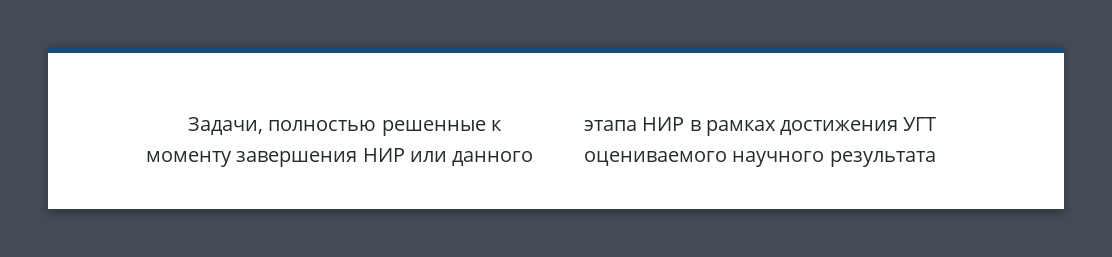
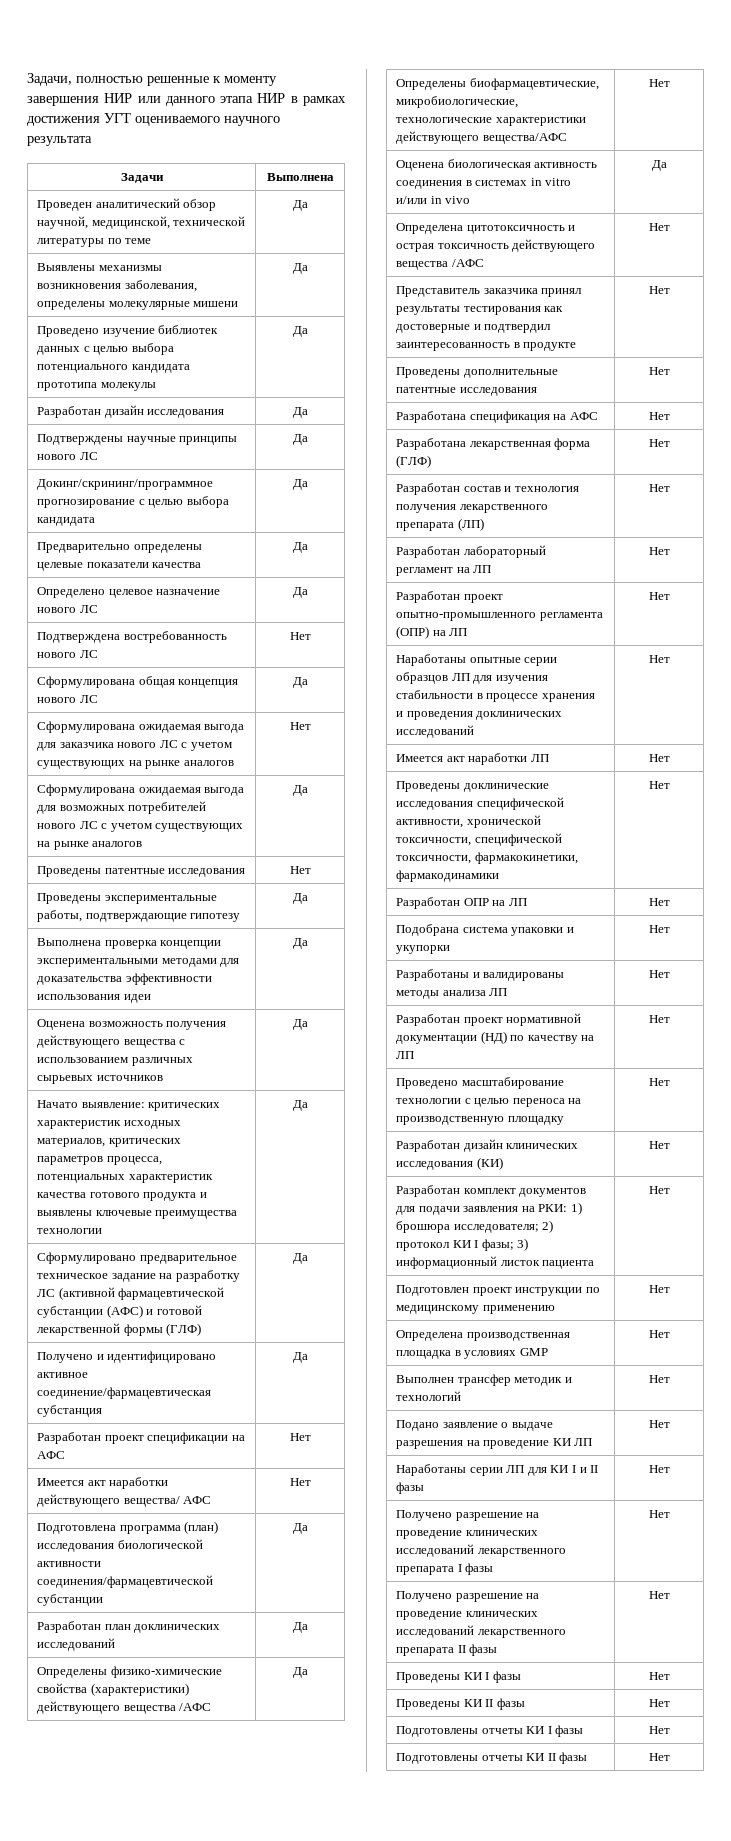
+ Задачи | Выполнена
+ Проведен аналитический обзор научной, медицинской, технической литературы по теме | Да
+ Выявлены механизмы возникновения заболевания, определены молекулярные мишени | Да
+ Проведено изучение библиотек данных с целью выбора потенциального кандидата прототипа молекулы | Да
+ Разработан дизайн исследования | Да
+ Подтверждены научные принципы нового ЛС | Да
+ Докинг/скрининг/программное прогнозирование с целью выбора кандидата | Да
+ Предварительно определены целевые показатели качества | Да
+ Определено целевое назначение нового ЛС | Да
+ Подтверждена востребованность нового ЛС | Нет
+ Сформулирована общая концепция нового ЛС | Да
+ Сформулирована ожидаемая выгода для заказчика нового ЛС с учетом существующих на рынке аналогов | Нет
+ Сформулирована ожидаемая выгода для возможных потребителей нового ЛС с учетом существующих на рынке аналогов | Да
+ Проведены патентные исследования | Нет
+ Проведены экспериментальные работы, подтверждающие гипотезу | Да
+ Выполнена проверка концепции экспериментальными методами для доказательства эффективности использования идеи | Да
+ Оценена возможность получения действующего вещества с использованием различных сырьевых источников | Да
+ Начато выявление: критических характеристик исходных материалов, критических параметров процесса, потенциальных характеристик качества готового продукта и выявлены ключевые преимущества технологии | Да
+ Сформулировано предварительное техническое задание на разработку ЛС (активной фармацевтической субстанции (АФС) и готовой лекарственной формы (ГЛФ) | Да
+ Получено и идентифицировано активное соединение/фармацевтическая субстанция | Да
+ Разработан проект спецификации на АФС | Нет
+ Имеется акт наработки действующего вещества/ АФС | Нет
+ Подготовлена программа (план) исследования биологической активности соединения/фармацевтической субстанции | Да
+ Разработан план доклинических исследований | Да
+ Определены физико-химические свойства (характеристики) действующего вещества /АФС | Да
+ Определены биофармацевтические, микробиологические, технологические характеристики действующего вещества/АФС | Нет
+ Оценена биологическая активность соединения в системах in vitro и/или in vivo | Да
+ Определена цитотоксичность и острая токсичность действующего вещества /АФС | Нет
+ Представитель заказчика принял результаты тестирования как достоверные и подтвердил заинтересованность в продукте | Нет
+ Проведены дополнительные патентные исследования | Нет
+ Разработана спецификация на АФС | Нет
+ Разработана лекарственная форма (ГЛФ) | Нет
+ Разработан состав и технология получения лекарственного препарата (ЛП) | Нет
+ Разработан лабораторный регламент на ЛП | Нет
+ Разработан проект опытно-промышленного регламента (ОПР) на ЛП | Нет
+ Наработаны опытные серии образцов ЛП для изучения стабильности в процессе хранения и проведения доклинических исследований | Нет
+ Имеется акт наработки ЛП | Нет
+ Проведены доклинические исследования специфической активности, хронической токсичности, специфической токсичности, фармакокинетики, фармакодинамики | Нет
+ Разработан ОПР на ЛП | Нет
+ Подобрана система упаковки и укупорки | Нет
+ Разработаны и валидированы методы анализа ЛП | Нет
+ Разработан проект нормативной документации (НД) по качеству на ЛП | Нет
+ Проведено масштабирование технологии с целью переноса на производственную площадку | Нет
+ Разработан дизайн клинических исследования (КИ) | Нет
+ Разработан комплект документов для подачи заявления на РКИ: 1) брошюра исследователя; 2) протокол КИ I фазы; 3) информационный листок пациента | Нет
+ Подготовлен проект инструкции по медицинскому применению | Нет
+ Определена производственная площадка в условиях GMP | Нет
+ Выполнен трансфер методик и технологий | Нет
+ Подано заявление о выдаче разрешения на проведение КИ ЛП | Нет
+ Наработаны серии ЛП для КИ I и II фазы | Нет
+ Получено разрешение на проведение клинических исследований лекарственного препарата I фазы | Нет
+ Получено разрешение на проведение клинических исследований лекарственного препарата II фазы | Нет
+ Проведены КИ I фазы | Нет
+ Проведены КИ II фазы | Нет
+ Подготовлены отчеты КИ I фазы | Нет
+ Подготовлены отчеты КИ II фазы | Нет

